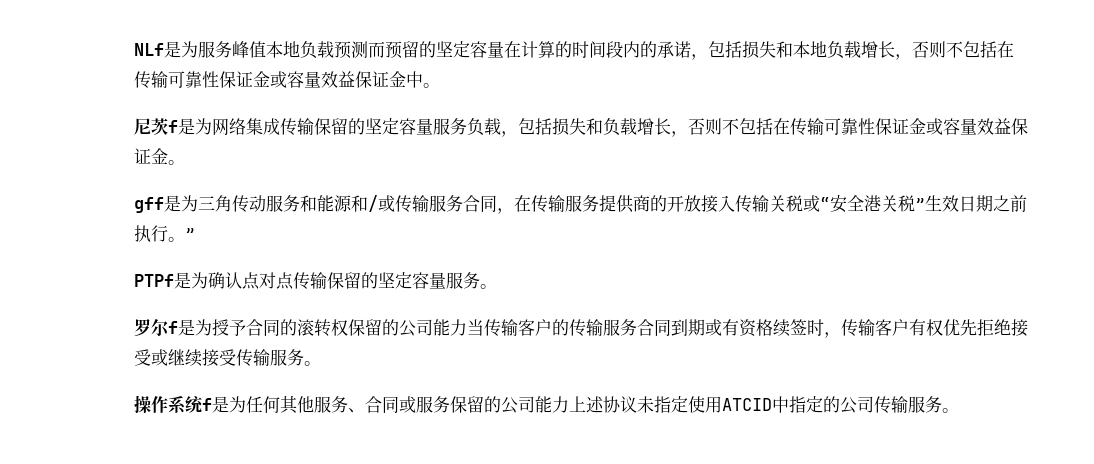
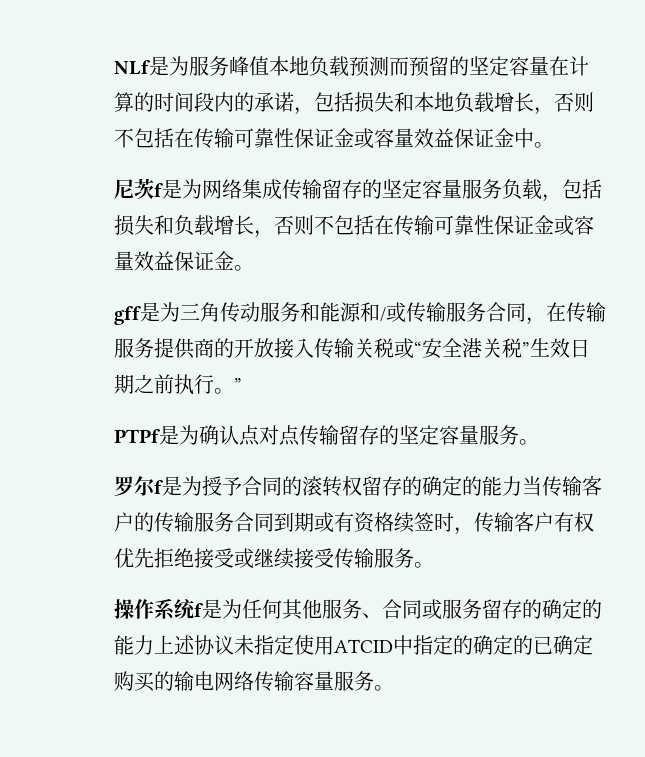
- 尼茨f是为网络集成传输保留的坚定容量服务负载，包括损失和负载增长，否则不包括在传输可靠性保证金或容量效益保证金。
+ 尼茨f是为网络集成传输留存的坚定容量服务负载，包括损失和负载增长，否则不包括在传输可靠性保证金或容量效益保证金。
- PTPf是为确认点对点传输保留的坚定容量服务。
+ PTPf是为确认点对点传输留存的坚定容量服务。
- 罗尔f是为授予合同的滚转权保留的公司能力当传输客户的传输服务合同到期或有资格续签时，传输客户有权优先拒绝接受或继续接受传输服务。
+ 罗尔f是为授予合同的滚转权留存的确定的能力当传输客户的传输服务合同到期或有资格续签时，传输客户有权优先拒绝接受或继续接受传输服务。
- 操作系统f是为任何其他服务、合同或服务保留的公司能力上述协议未指定使用ATCID中指定的公司传输服务。
+ 操作系统f是为任何其他服务、合同或服务留存的确定的能力上述协议未指定使用ATCID中指定的确定的已确定购买的输电网络传输容量服务。

